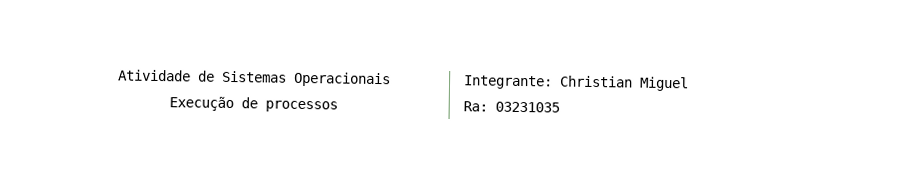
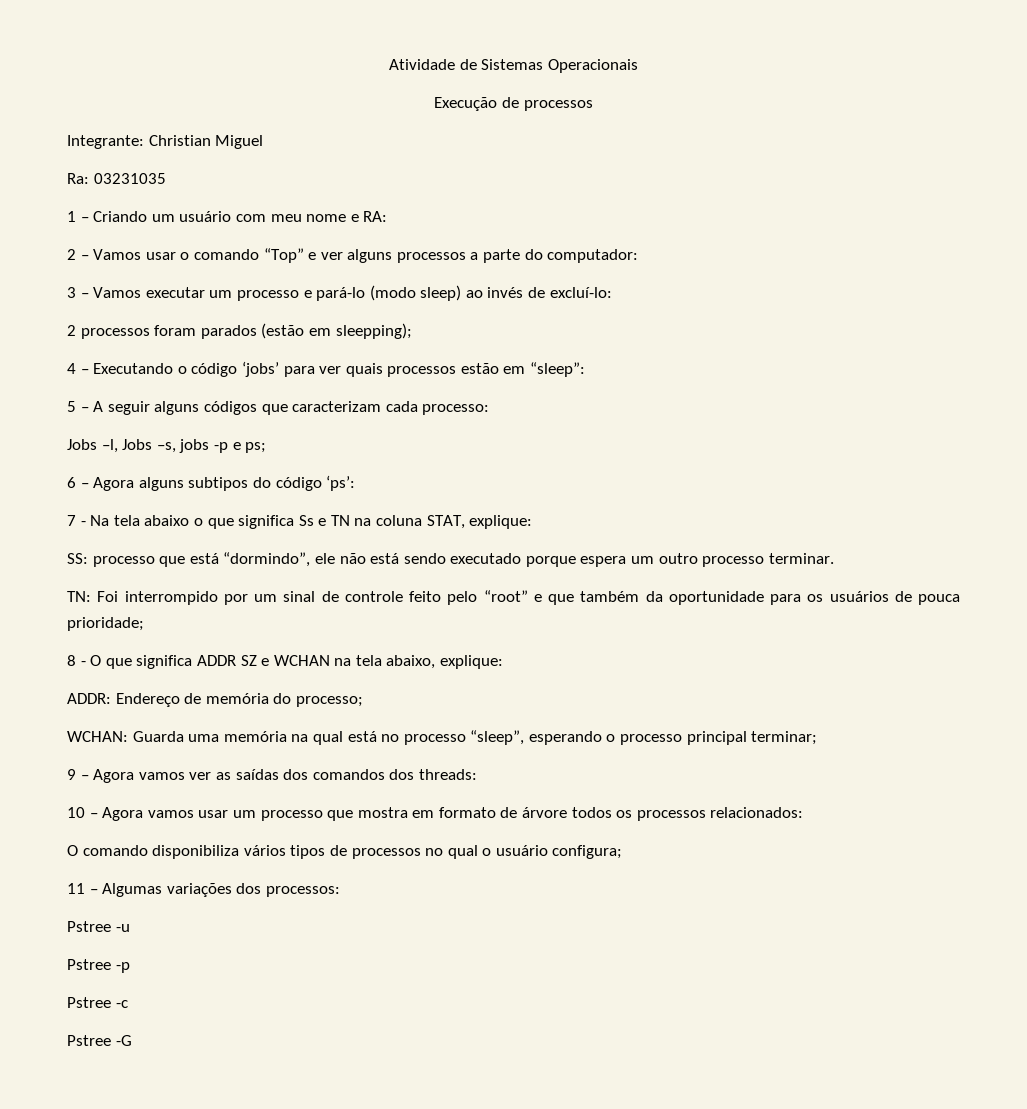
+ 1 – Criando um usuário com meu nome e RA:
+ 2 – Vamos usar o comando “Top” e ver alguns processos a parte do computador:
+ 3 – Vamos executar um processo e pará-lo (modo sleep) ao invés de excluí-lo:
+ 2 processos foram parados (estão em sleepping);
+ 4 – Executando o código ‘jobs’ para ver quais processos estão em “sleep”:
+ 5 – A seguir alguns códigos que caracterizam cada processo:
+ Jobs –l, Jobs –s, jobs -p e ps;
+ 6 – Agora alguns subtipos do código ‘ps’:
+ 7 - Na tela abaixo o que significa Ss e TN na coluna STAT, explique:
+ SS: processo que está “dormindo”, ele não está sendo executado porque espera um outro processo terminar.
+ TN: Foi interrompido por um sinal de controle feito pelo “root” e que também da oportunidade para os usuários de pouca prioridade;
+ 8 - O que significa ADDR SZ e WCHAN na tela abaixo, explique:
+ ADDR: Endereço de memória do processo;
+ WCHAN: Guarda uma memória na qual está no processo “sleep”, esperando o processo principal terminar;
+ 9 – Agora vamos ver as saídas dos comandos dos threads:
+ 10 – Agora vamos usar um processo que mostra em formato de árvore todos os processos relacionados:
+ O comando disponibiliza vários tipos de processos no qual o usuário configura;
+ 11 – Algumas variações dos processos:
+ Pstree -u
+ Pstree -p
+ Pstree -c
+ Pstree -G

